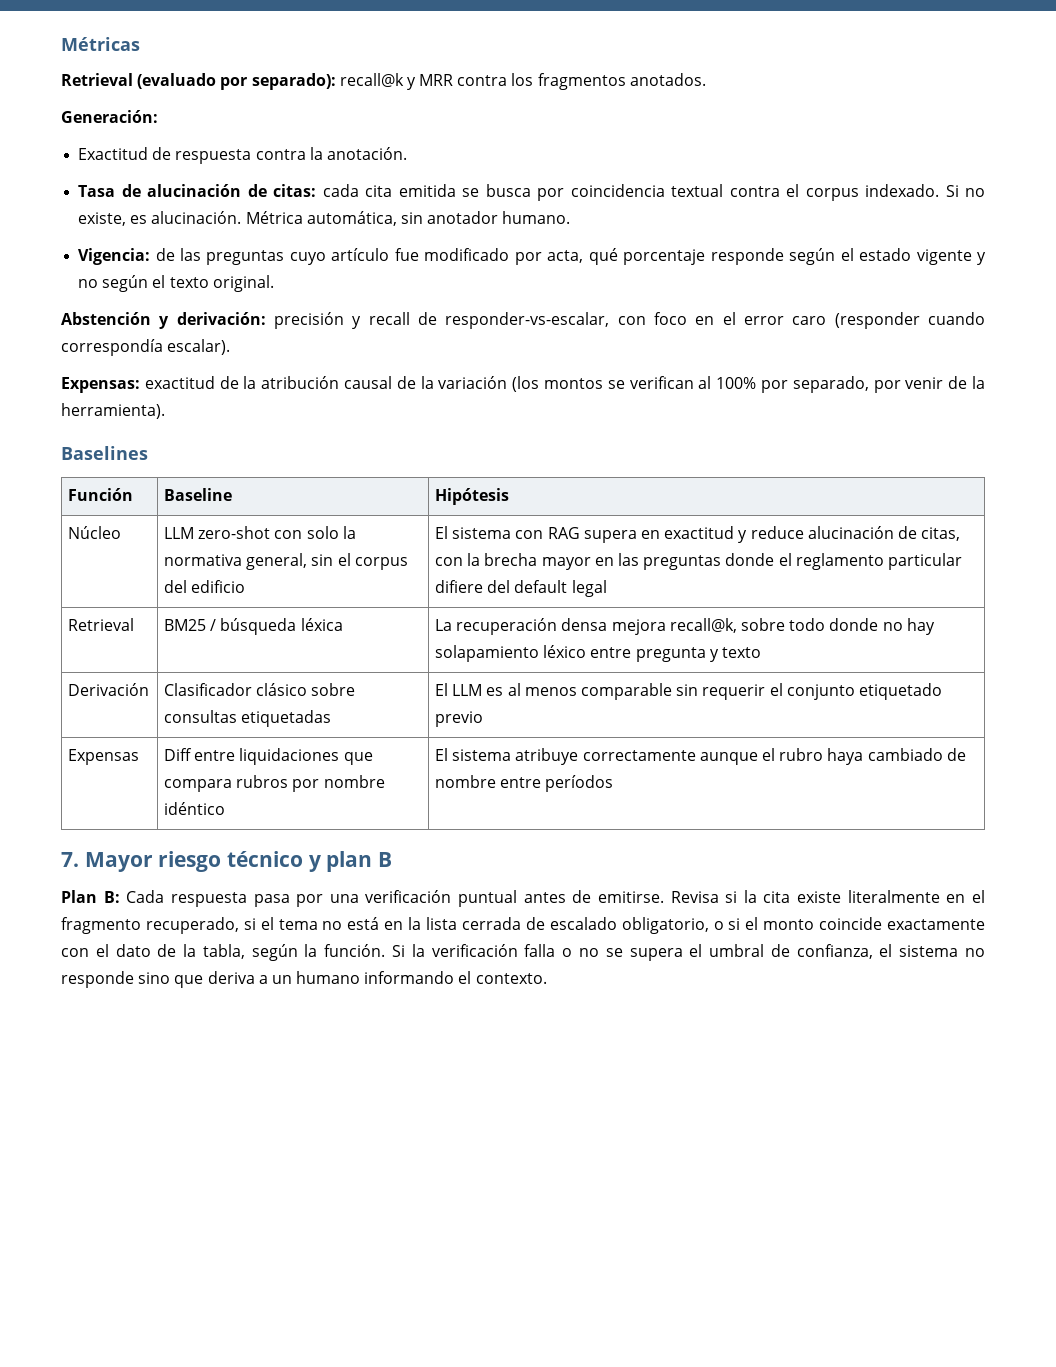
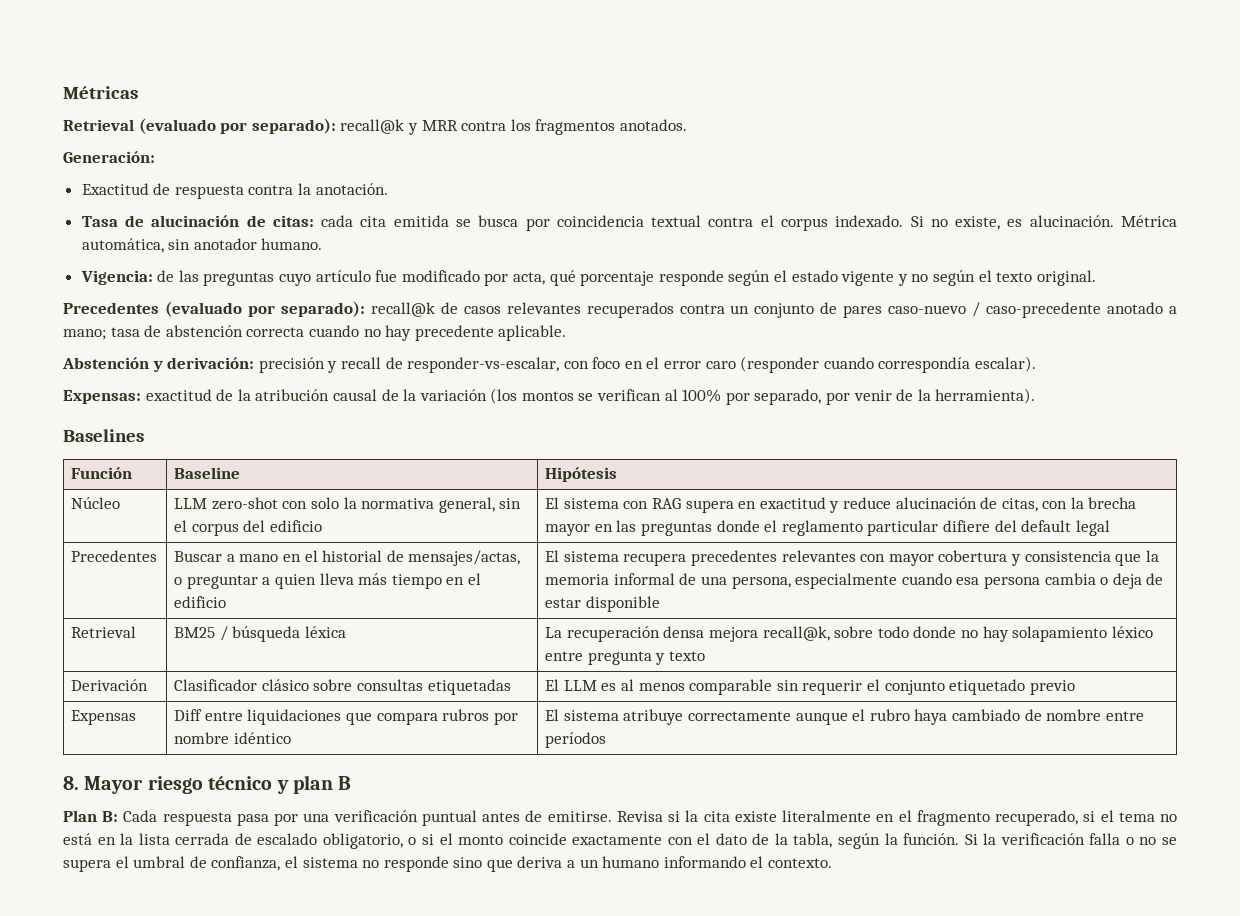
+ Precedentes (evaluado por separado): recall@k de casos relevantes recuperados contra un conjunto de pares caso-nuevo / caso-precedente anotado a mano; tasa de abstención correcta cuando no hay precedente aplicable.
+ Precedentes | Buscar a mano en el historial de mensajes/actas, o preguntar a quien lleva más tiempo en el edificio | El sistema recupera precedentes relevantes con mayor cobertura y consistencia que la memoria informal de una persona, especialmente cuando esa persona cambia o deja de estar disponible
- 7. Mayor riesgo técnico y plan B
+ 8. Mayor riesgo técnico y plan B

